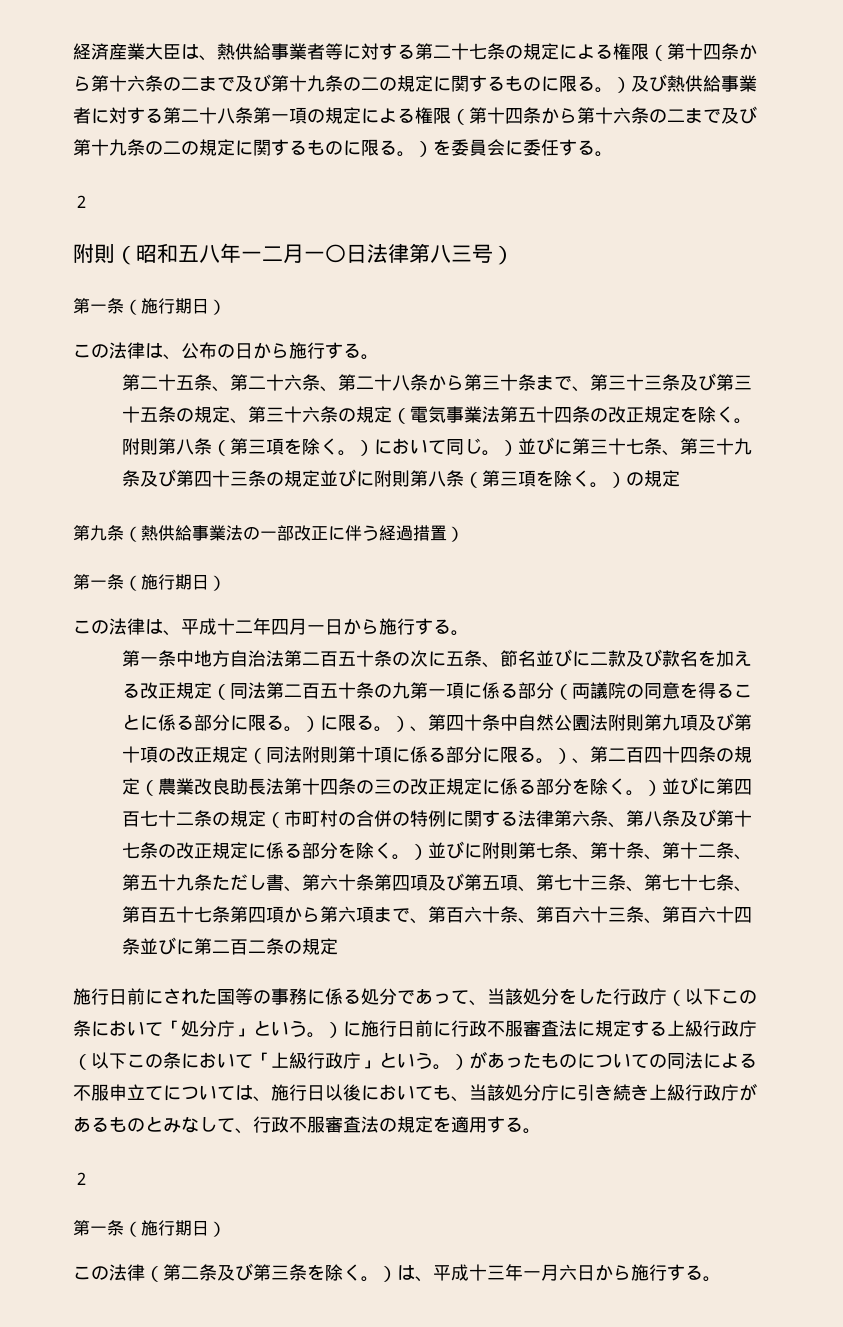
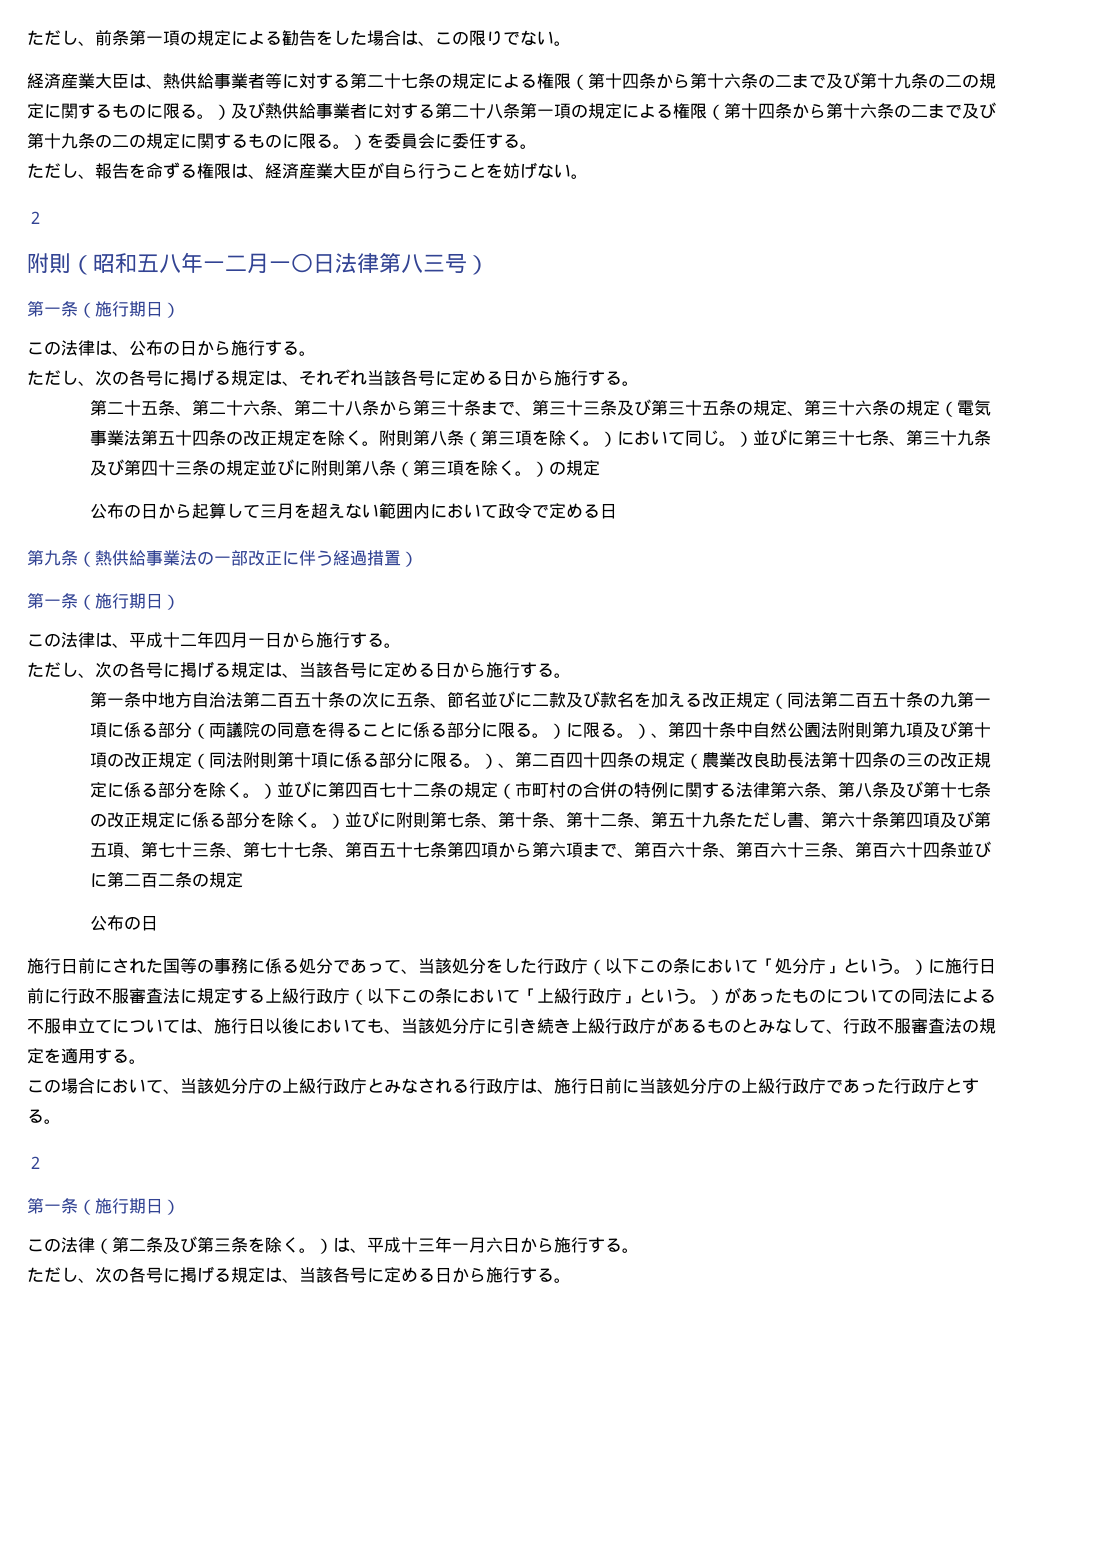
+ ただし、前条第一項の規定による勧告をした場合は、この限りでない。
+ ただし、報告を命ずる権限は、経済産業大臣が自ら行うことを妨げない。
+ ただし、次の各号に掲げる規定は、それぞれ当該各号に定める日から施行する。
+ 公布の日から起算して三月を超えない範囲内において政令で定める日
  この法律は、平成十二年四月一日から施行する。
+ ただし、次の各号に掲げる規定は、当該各号に定める日から施行する。
  第一条中地方自治法第二百五十条の次に五条、節名並びに二款及び款名を加える改正規定（同法第二百五十条の九第一項に係る部分（両議院の同意を得ることに係る部分に限る。）に限る。）、第四十条中自然公園法附則第九項及び第十項の改正規定（同法附則第十項に係る部分に限る。）、第二百四十四条の規定（農業改良助長法第十四条の三の改正規定に係る部分を除く。）並びに第四百七十二条の規定（市町村の合併の特例に関する法律第六条、第八条及び第十七条の改正規定に係る部分を除く。）並びに附則第七条、第十条、第十二条、第五十九条ただし書、第六十条第四項及び第五項、第七十三条、第七十七条、第百五十七条第四項から第六項まで、第百六十条、第百六十三条、第百六十四条並びに第二百二条の規定
+ 公布の日
+ この場合において、当該処分庁の上級行政庁とみなされる行政庁は、施行日前に当該処分庁の上級行政庁であった行政庁とする。
  この法律（第二条及び第三条を除く。）は、平成十三年一月六日から施行する。
+ ただし、次の各号に掲げる規定は、当該各号に定める日から施行する。

